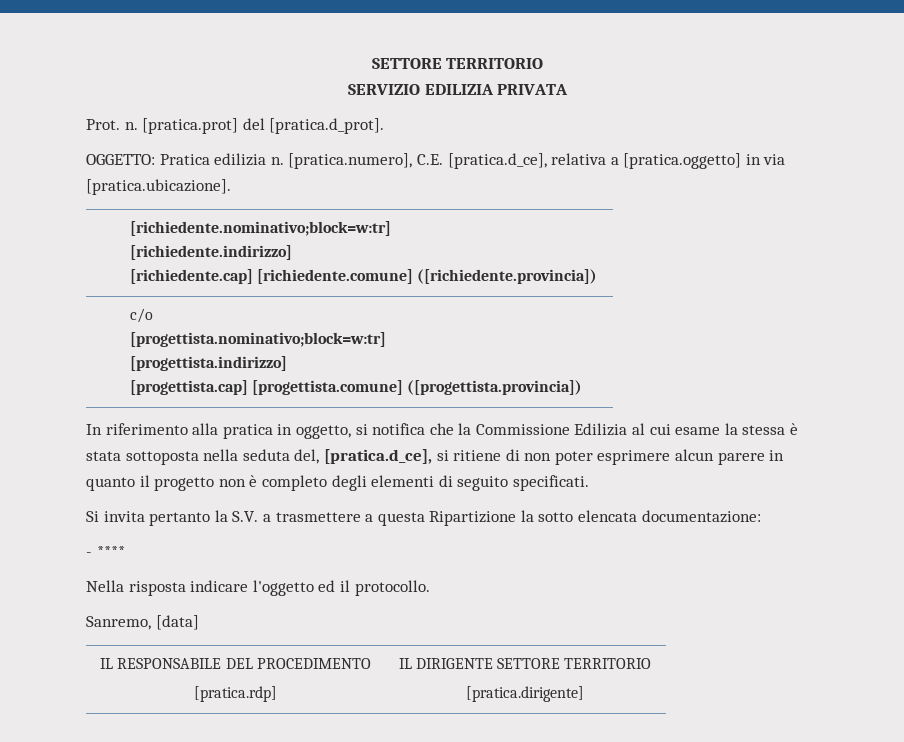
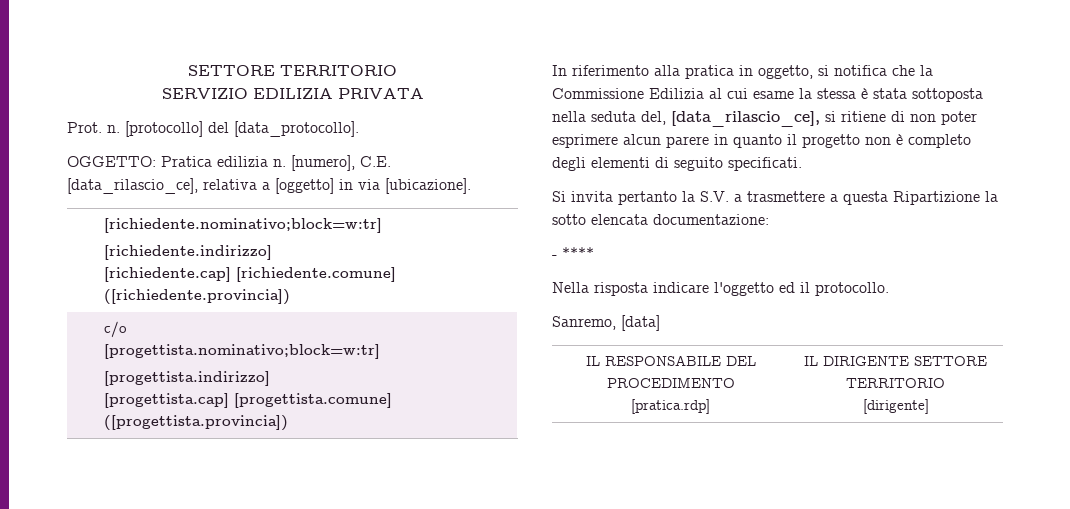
- [pratica.prot] del [pratica.d_prot].
+ [protocollo] del [data_protocollo].
- [pratica.numero], C.E. [pratica.d_ce], relativa a [pratica.oggetto] in via [pratica.ubicazione].
+ [numero], C.E. [data_rilascio_ce], relativa a [oggetto] in via [ubicazione].
- In riferimento alla pratica in oggetto, si notifica che la Commissione Edilizia al cui esame la stessa è stata sottoposta nella seduta del, [pratica.d_ce], si ritiene di non poter esprimere alcun parere in quanto il progetto non è completo degli elementi di seguito specificati.
+ In riferimento alla pratica in oggetto, si notifica che la Commissione Edilizia al cui esame la stessa è stata sottoposta nella seduta del, [data_rilascio_ce], si ritiene di non poter esprimere alcun parere in quanto il progetto non è completo degli elementi di seguito specificati.
  IL RESPONSABILE DEL PROCEDIMENTO
  [pratica.rdp] | IL DIRIGENTE SETTORE TERRITORIO
- [pratica.dirigente]
+ [dirigente]

